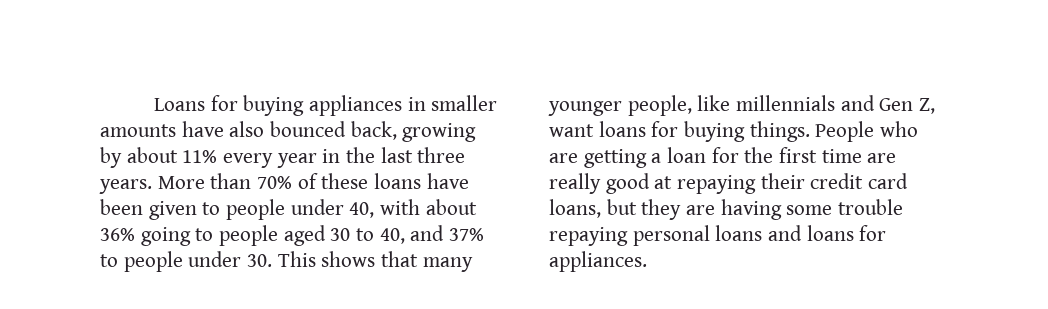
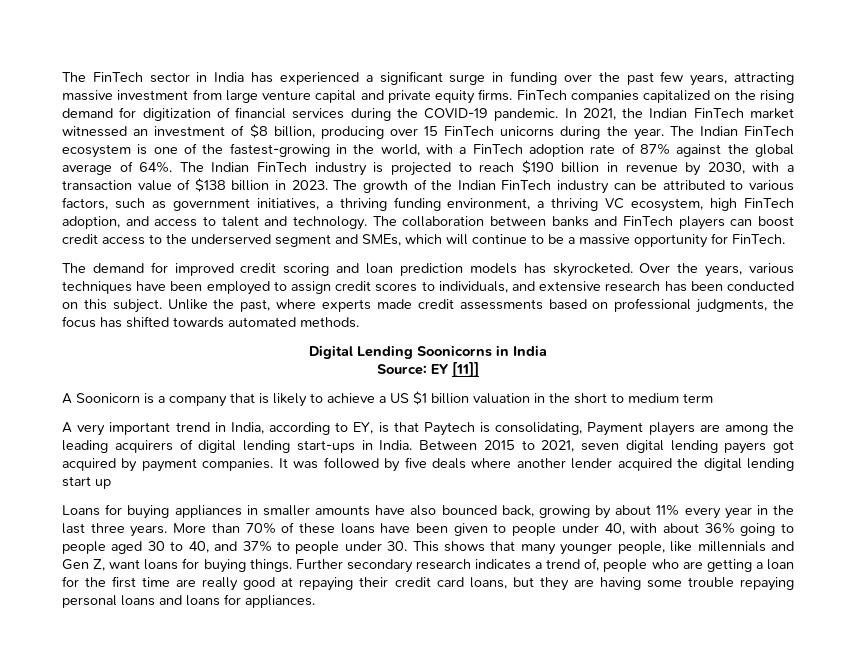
+ The FinTech sector in India has experienced a significant surge in funding over the past few years, attracting massive investment from large venture capital and private equity firms. FinTech companies capitalized on the rising demand for digitization of financial services during the COVID-19 pandemic. In 2021, the Indian FinTech market witnessed an investment of $8 billion, producing over 15 FinTech unicorns during the year. The Indian FinTech ecosystem is one of the fastest-growing in the world, with a FinTech adoption rate of 87% against the global average of 64%. The Indian FinTech industry is projected to reach $190 billion in revenue by 2030, with a transaction value of $138 billion in 2023. The growth of the Indian FinTech industry can be attributed to various factors, such as government initiatives, a thriving funding environment, a thriving VC ecosystem, high FinTech adoption, and access to talent and technology. The collaboration between banks and FinTech players can boost credit access to the underserved segment and SMEs, which will continue to be a massive opportunity for FinTech.
+ The demand for improved credit scoring and loan prediction models has skyrocketed. Over the years, various techniques have been employed to assign credit scores to individuals, and extensive research has been conducted on this subject. Unlike the past, where experts made credit assessments based on professional judgments, the focus has shifted towards automated methods.
+ Digital Lending Soonicorns in India
+ Source: EY [11]]
+ A Soonicorn is a company that is likely to achieve a US $1 billion valuation in the short to medium term
+ A very important trend in India, according to EY, is that Paytech is consolidating, Payment players are among the leading acquirers of digital lending start-ups in India. Between 2015 to 2021, seven digital lending payers got acquired by payment companies. It was followed by five deals where another lender acquired the digital lending start up
- People who are getting a loan for the first time are really good at repaying their credit card loans, but they are having some trouble repaying personal loans and loans for appliances.
+ Further secondary research indicates a trend of, people who are getting a loan for the first time are really good at repaying their credit card loans, but they are having some trouble repaying personal loans and loans for appliances.

